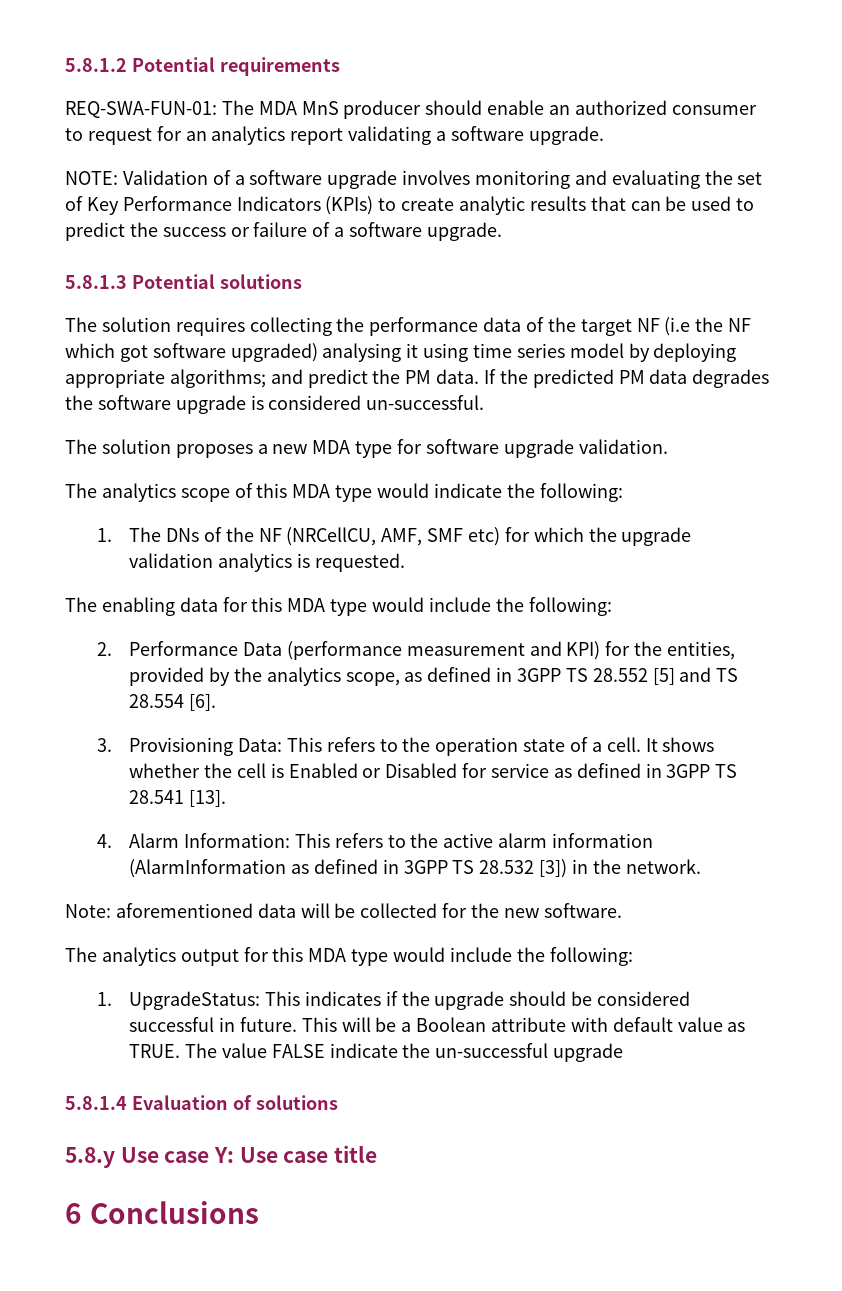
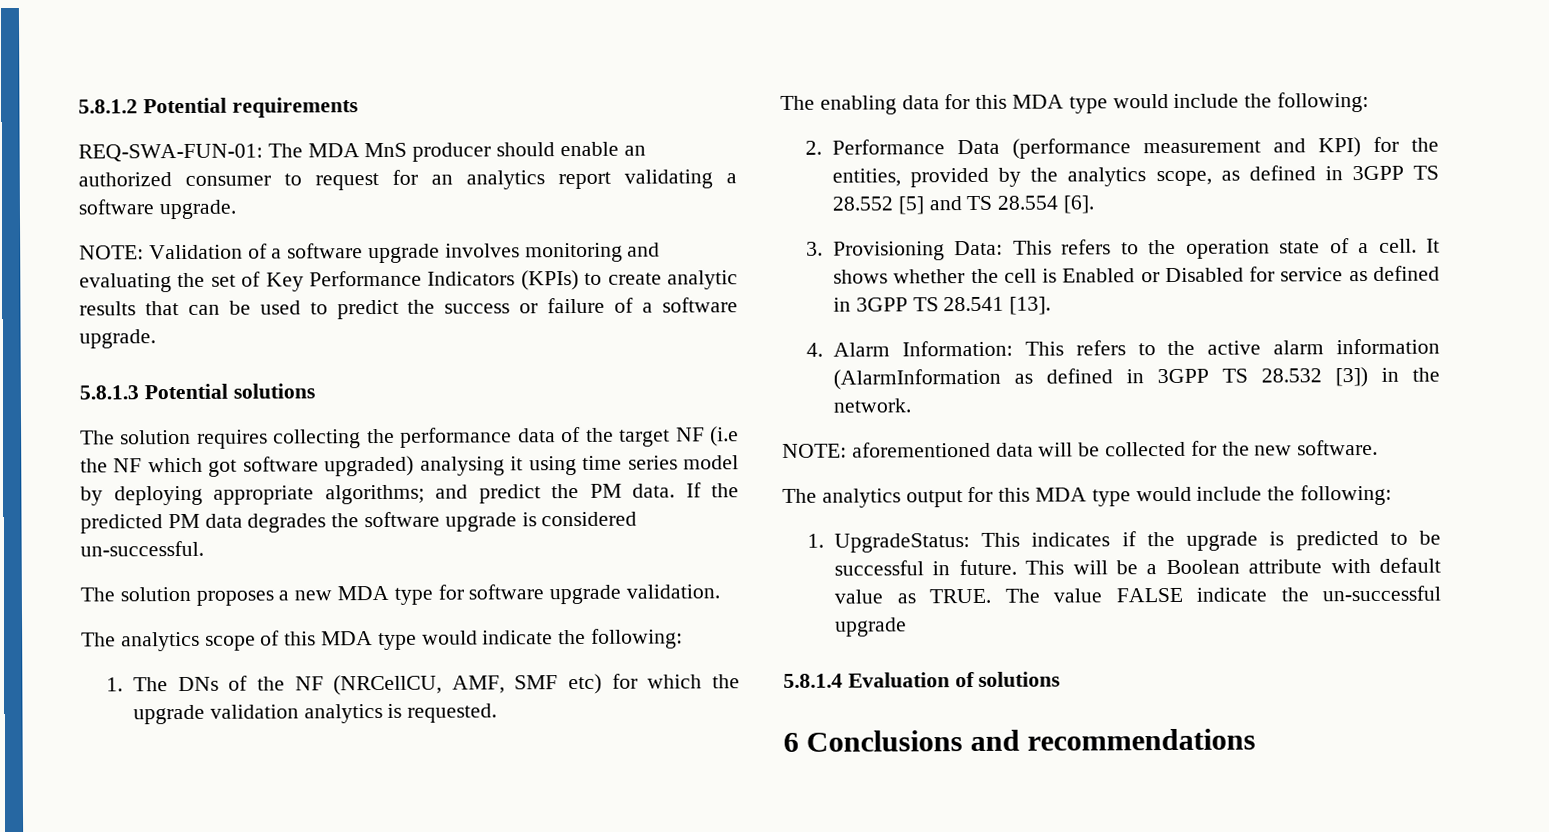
- Note: aforementioned data will be collected for the new software.
+ NOTE: aforementioned data will be collected for the new software.
- 1. UpgradeStatus: This indicates if the upgrade should be considered successful in future.
+ 1. UpgradeStatus: This indicates if the upgrade is predicted to be successful in future.
- 5.8.y Use case Y: Use case title
- 6 Conclusions
+ 6 Conclusions and recommendations

